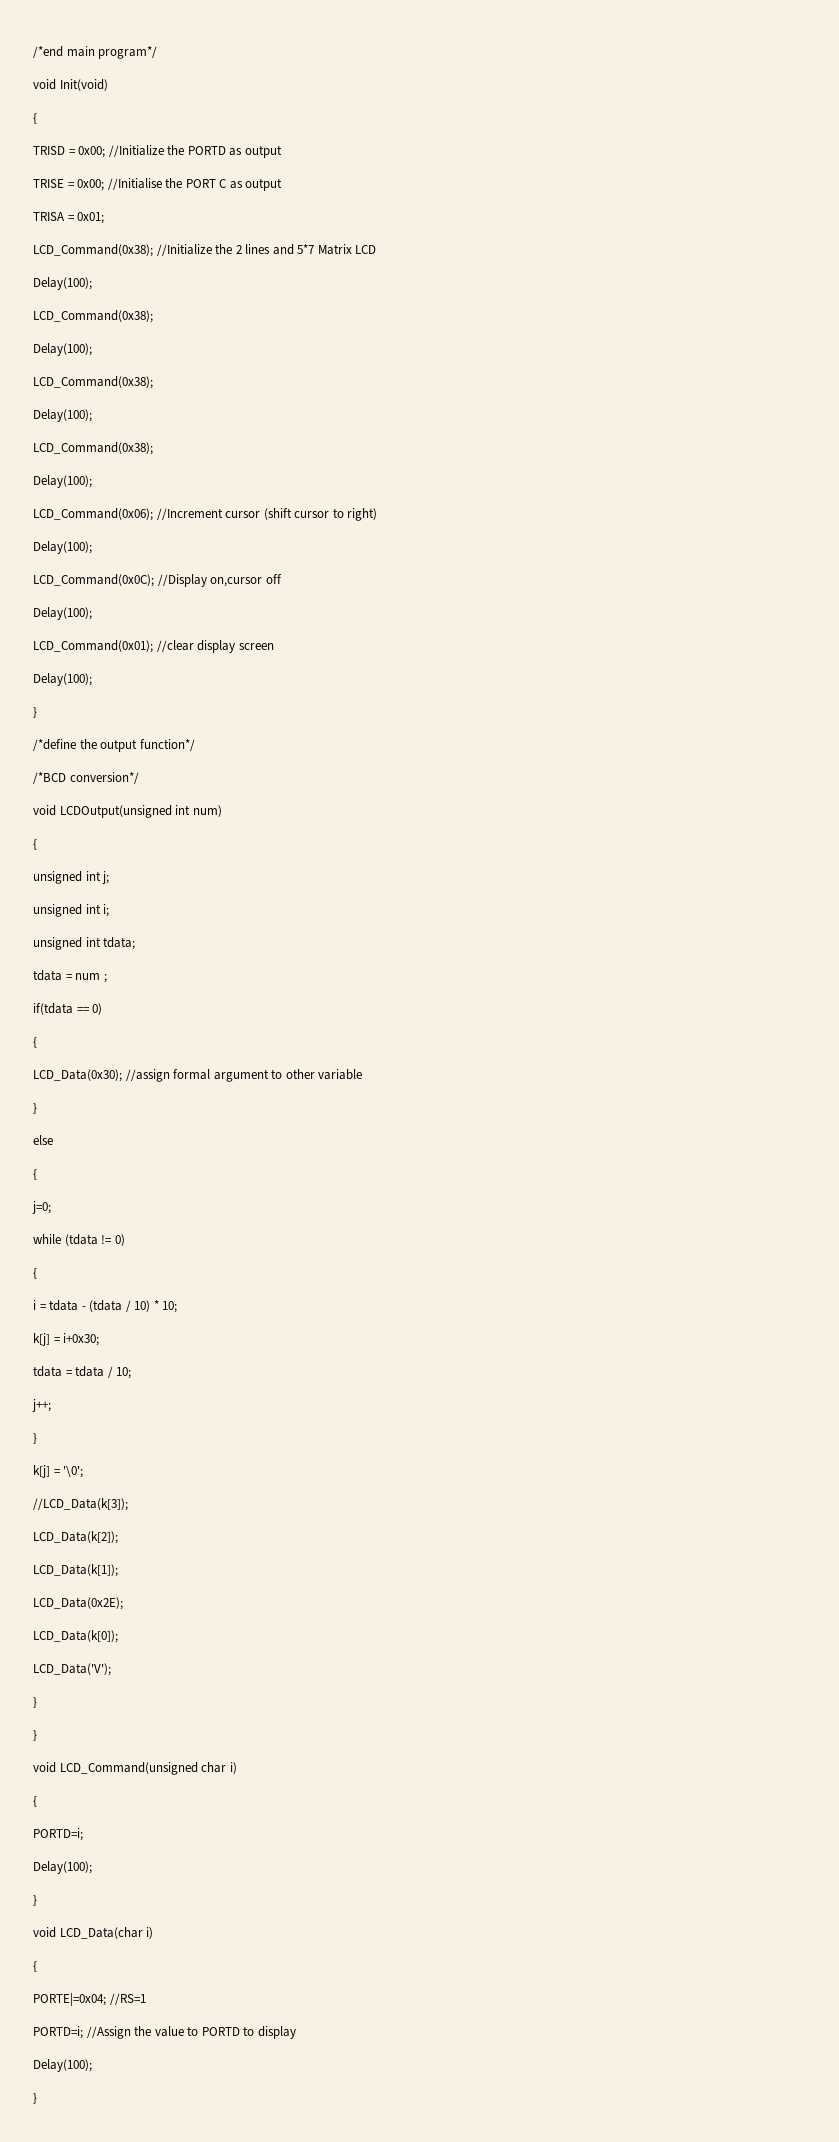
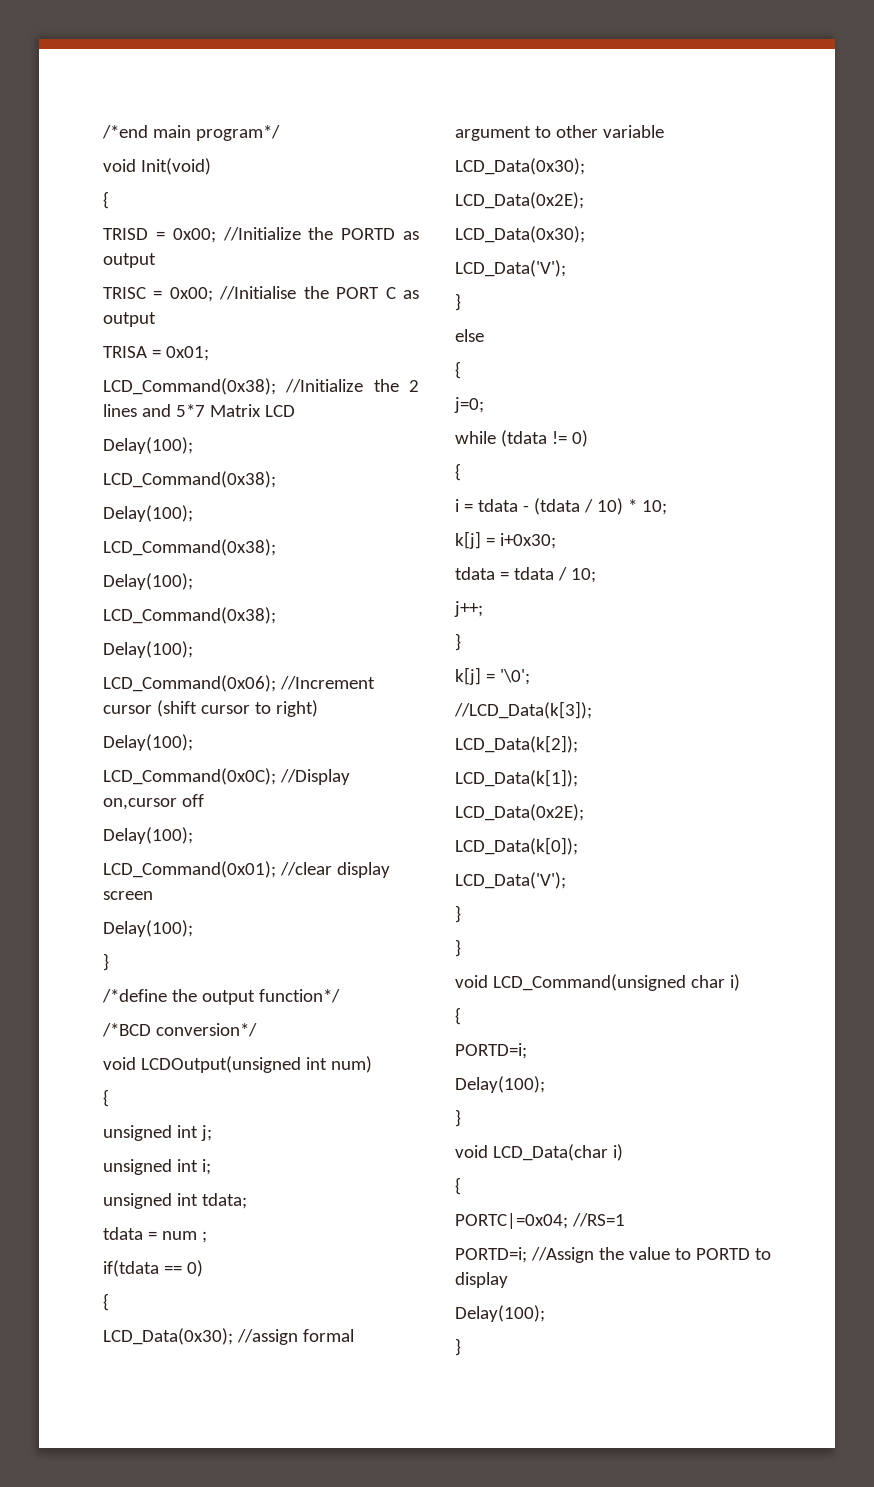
- TRISE = 0x00; //Initialise the PORT C as output
+ TRISC = 0x00; //Initialise the PORT C as output
  LCD_Data(0x30); //assign formal argument to other variable
+ LCD_Data(0x30);
+ LCD_Data(0x2E);
+ LCD_Data(0x30);
+ LCD_Data('V');
- PORTE|=0x04; //RS=1
+ PORTC|=0x04; //RS=1

